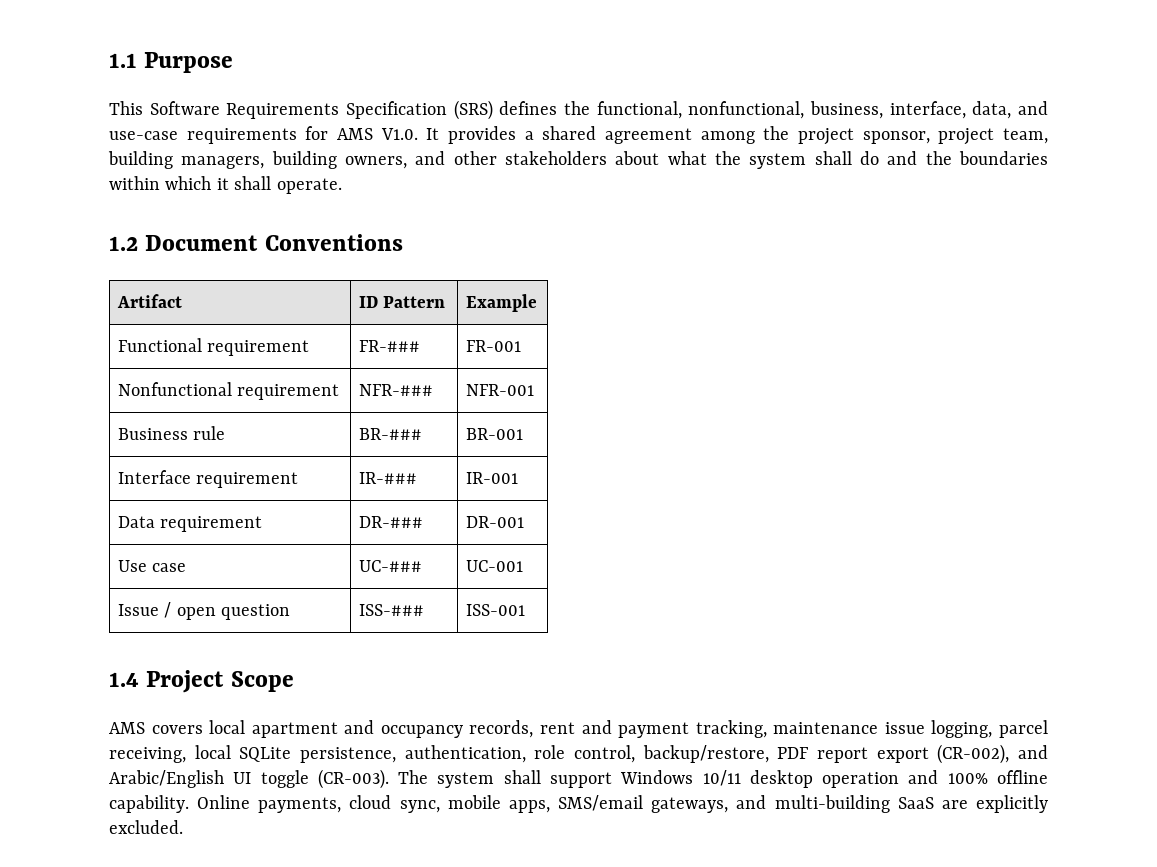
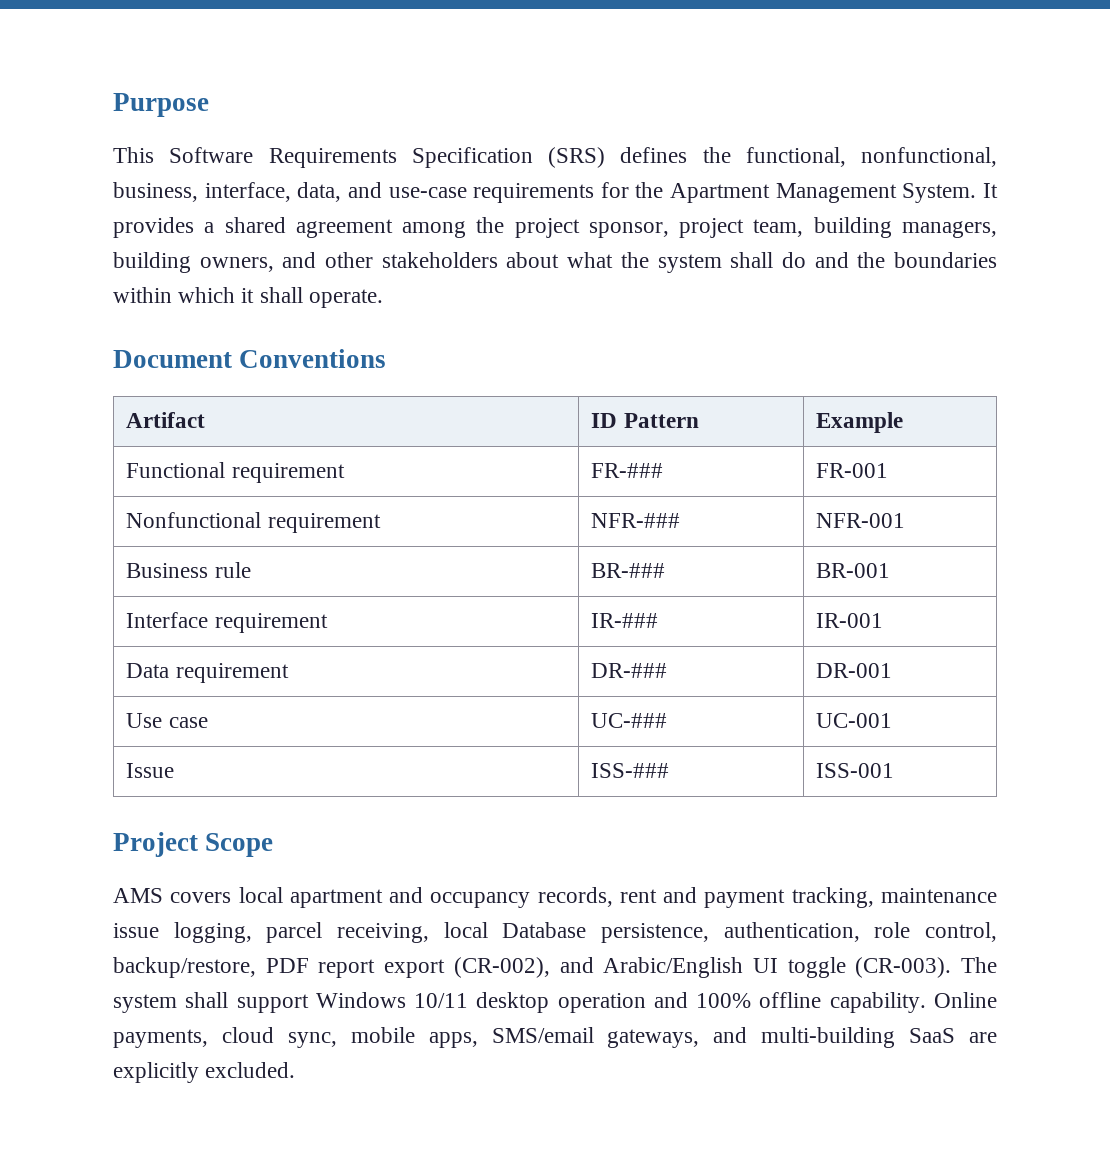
- 1.1 Purpose
+ Purpose
- This Software Requirements Specification (SRS) defines the functional, nonfunctional, business, interface, data, and use-case requirements for AMS V1.0. It provides a shared agreement among the project sponsor, project team, building managers, building owners, and other stakeholders about what the system shall do and the boundaries within which it shall operate.
+ This Software Requirements Specification (SRS) defines the functional, nonfunctional, business, interface, data, and use-case requirements for the Apartment Management System. It provides a shared agreement among the project sponsor, project team, building managers, building owners, and other stakeholders about what the system shall do and the boundaries within which it shall operate.
- 1.2 Document Conventions
+ Document Conventions
- Issue / open question | ISS-### | ISS-001
+ Issue | ISS-### | ISS-001
- 1.4 Project Scope
+ Project Scope
- AMS covers local apartment and occupancy records, rent and payment tracking, maintenance issue logging, parcel receiving, local SQLite persistence, authentication, role control, backup/restore, PDF report export (CR-002), and Arabic/English UI toggle (CR-003).
+ AMS covers local apartment and occupancy records, rent and payment tracking, maintenance issue logging, parcel receiving, local Database persistence, authentication, role control, backup/restore, PDF report export (CR-002), and Arabic/English UI toggle (CR-003).

